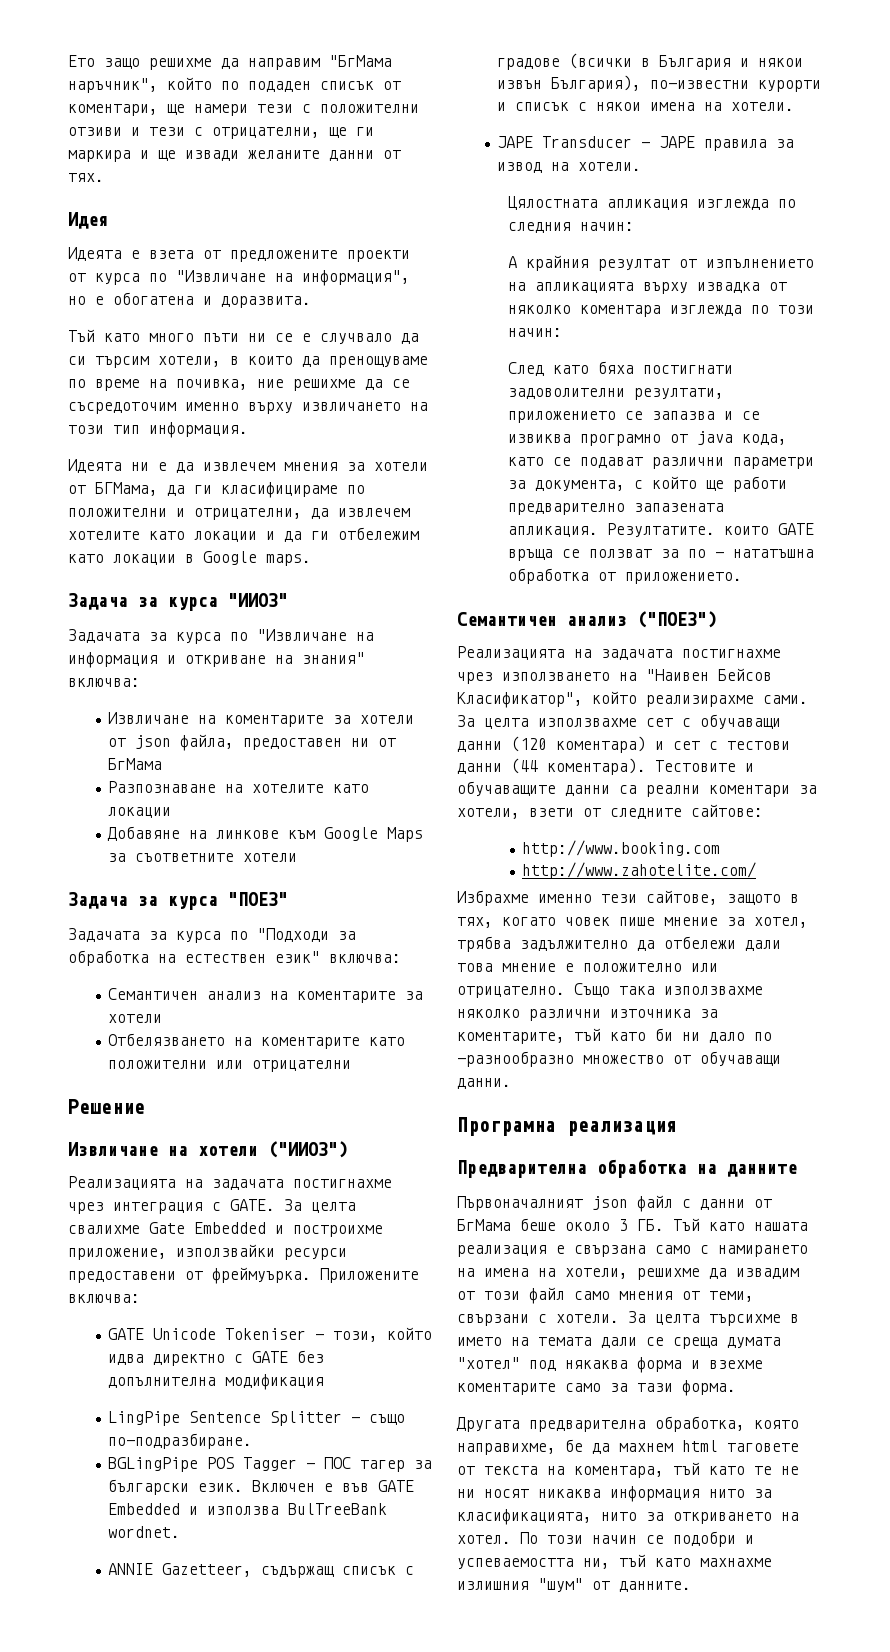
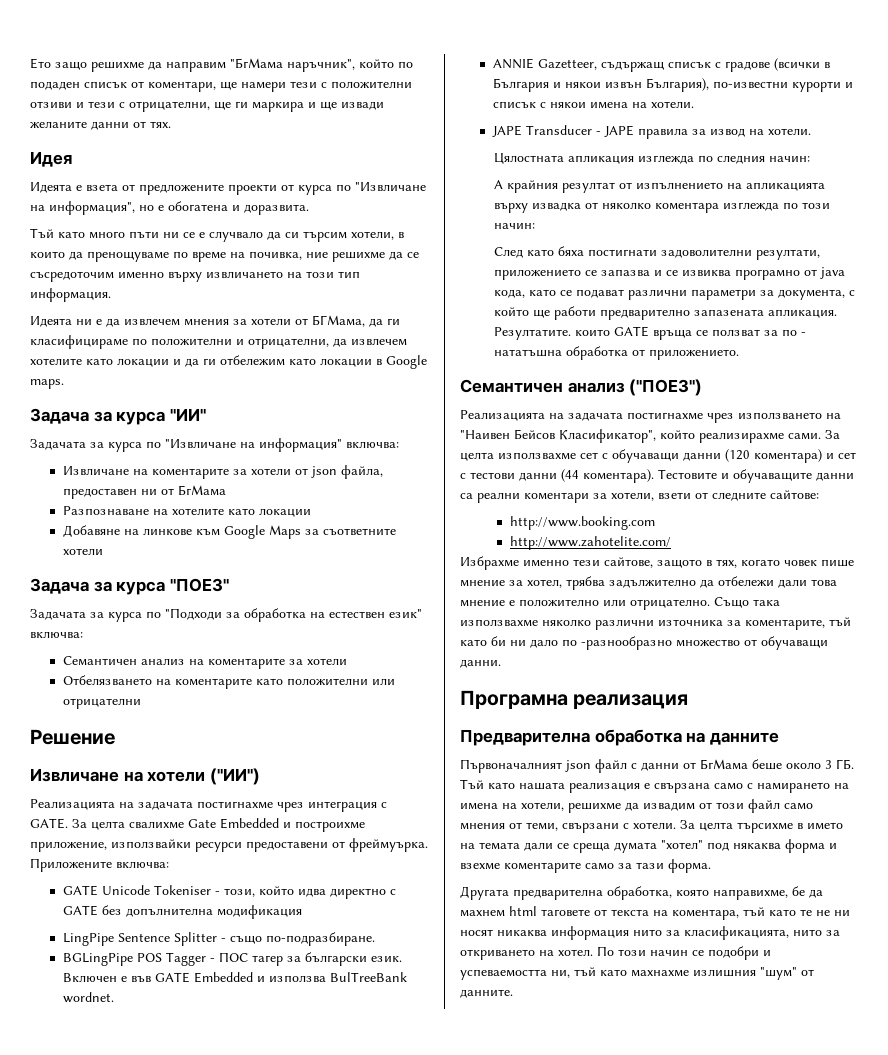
- Задача за курса "ИИОЗ"
+ Задача за курса "ИИ"
- Задачата за курса по "Извличане на информация и откриване на знания" включва:
+ Задачата за курса по "Извличане на информация" включва:
- Извличане на хотели ("ИИОЗ")
+ Извличане на хотели ("ИИ")

